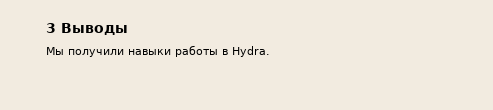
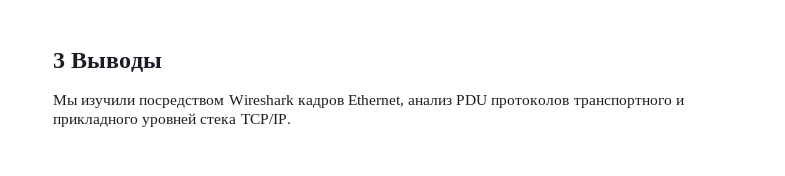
- Мы получили навыки работы в Hydra.
+ Мы изучили посредством Wireshark кадров Ethernet, анализ PDU протоколов транспортного и прикладного уровней стека TCP/IP.

